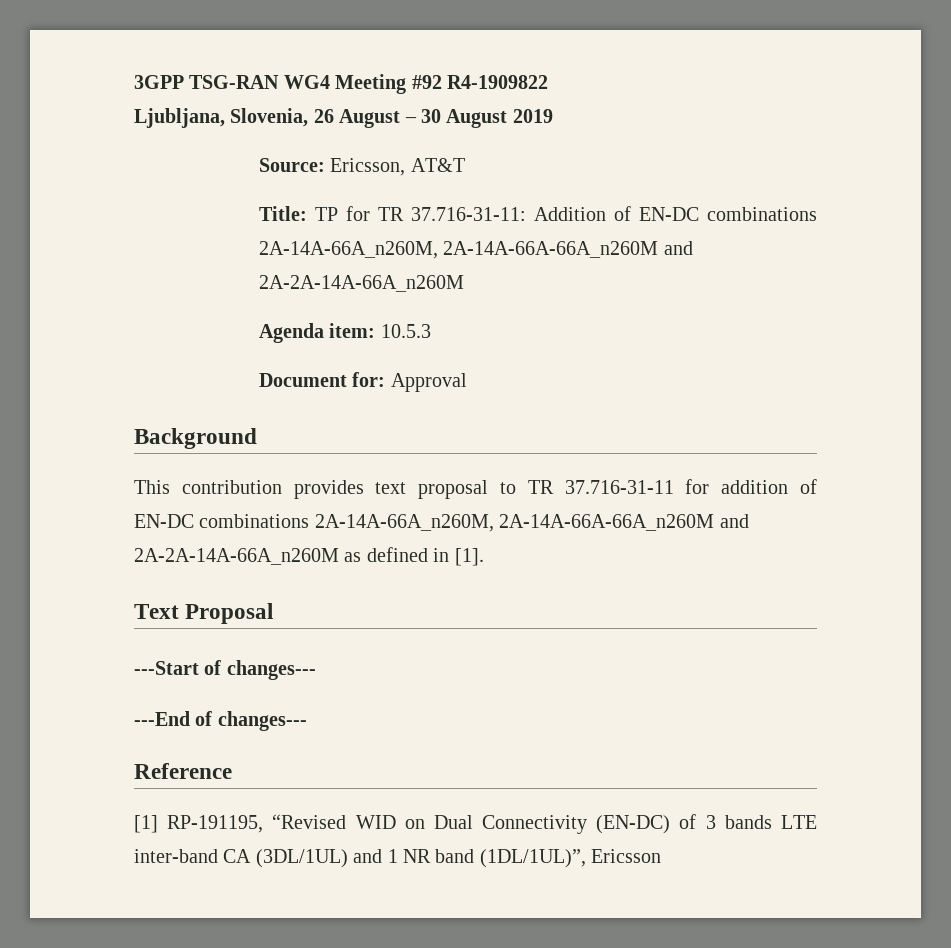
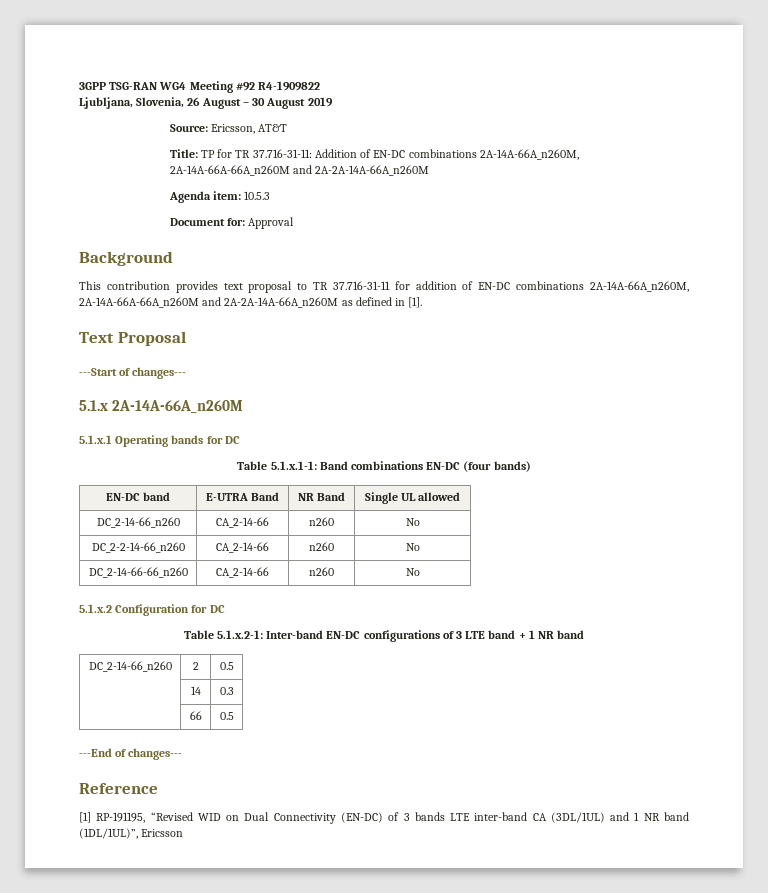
+ 5.1.x 2A-14A-66A_n260M
+ 5.1.x.1 Operating bands for DC
+ Table 5.1.x.1-1: Band combinations EN-DC (four bands)
+ EN-DC band | E-UTRA Band | NR Band | Single UL allowed
+ DC_2-14-66_n260 | CA_2-14-66 | n260 | No
+ DC_2-2-14-66_n260 | CA_2-14-66 | n260 | No
+ DC_2-14-66-66_n260 | CA_2-14-66 | n260 | No
+ 5.1.x.2 Configuration for DC
+ Table 5.1.x.2-1: Inter-band EN-DC configurations of 3 LTE band + 1 NR band
+ DC_2-14-66_n260 | 2 | 0.5
+ | 14 | 0.3
+ | 66 | 0.5

